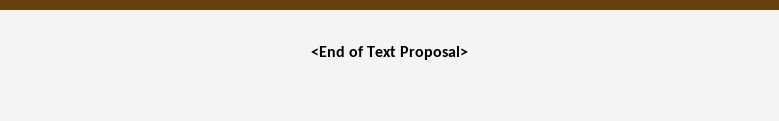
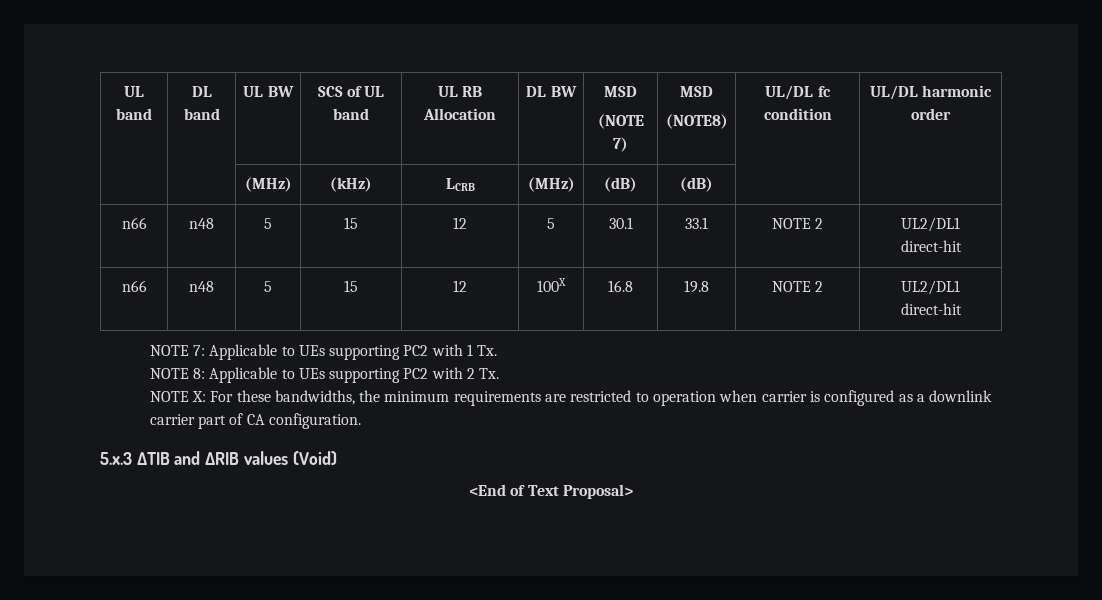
+ UL band | DL band | UL BW | SCS of UL band | UL RB Allocation | DL BW | MSD
+ (NOTE 7) | MSD
+ (NOTE8) | UL/DL fc condition | UL/DL harmonic order
+ | | (MHz) | (kHz) | LCRB | (MHz) | (dB) | (dB) | |
+ n66 | n48 | 5 | 15 | 12 | 5 | 30.1 | 33.1 | NOTE 2 | UL2/DL1
+ direct-hit
+ n66 | n48 | 5 | 15 | 12 | 100X | 16.8 | 19.8 | NOTE 2 | UL2/DL1
+ direct-hit
+ NOTE 7: Applicable to UEs supporting PC2 with 1 Tx.
+ NOTE 8: Applicable to UEs supporting PC2 with 2 Tx.
+ NOTE X: For these bandwidths, the minimum requirements are restricted to operation when carrier is configured as a downlink carrier part of CA configuration.
+ 5.x.3 ∆TIB and ∆RIB values (Void)

